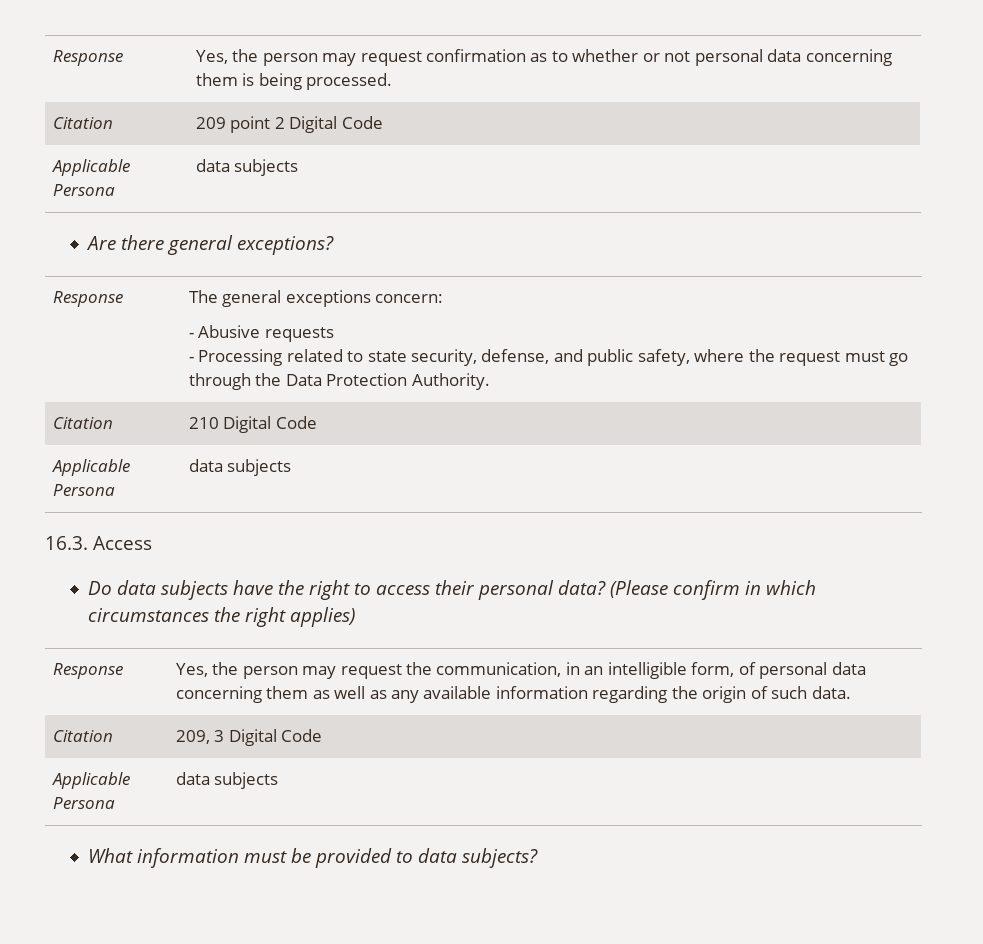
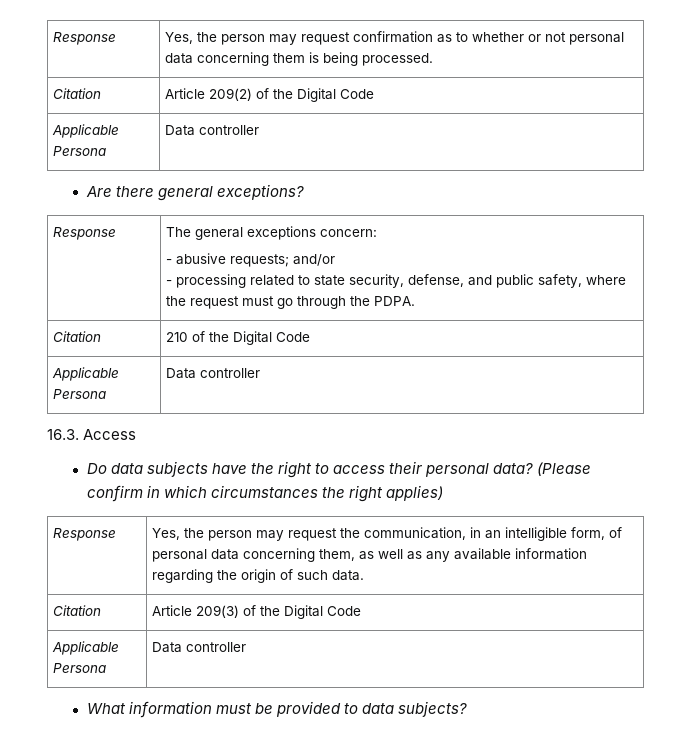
- Citation | 209 point 2 Digital Code
- Applicable Persona | data subjects
+ Citation | Article 209(2) of the Digital Code
+ Applicable Persona | Data controller
  Response | The general exceptions concern:
- - Abusive requests
- - Processing related to state security, defense, and public safety, where the request must go through the Data Protection Authority.
+ - abusive requests; and/or
+ - processing related to state security, defense, and public safety, where the request must go through the PDPA.
- Citation | 210 Digital Code
- Applicable Persona | data subjects
+ Citation | 210 of the Digital Code
+ Applicable Persona | Data controller
- Response | Yes, the person may request the communication, in an intelligible form, of personal data concerning them as well as any available information regarding the origin of such data.
+ Response | Yes, the person may request the communication, in an intelligible form, of personal data concerning them, as well as any available information regarding the origin of such data.
- Citation | 209, 3 Digital Code
- Applicable Persona | data subjects
+ Citation | Article 209(3) of the Digital Code
+ Applicable Persona | Data controller

